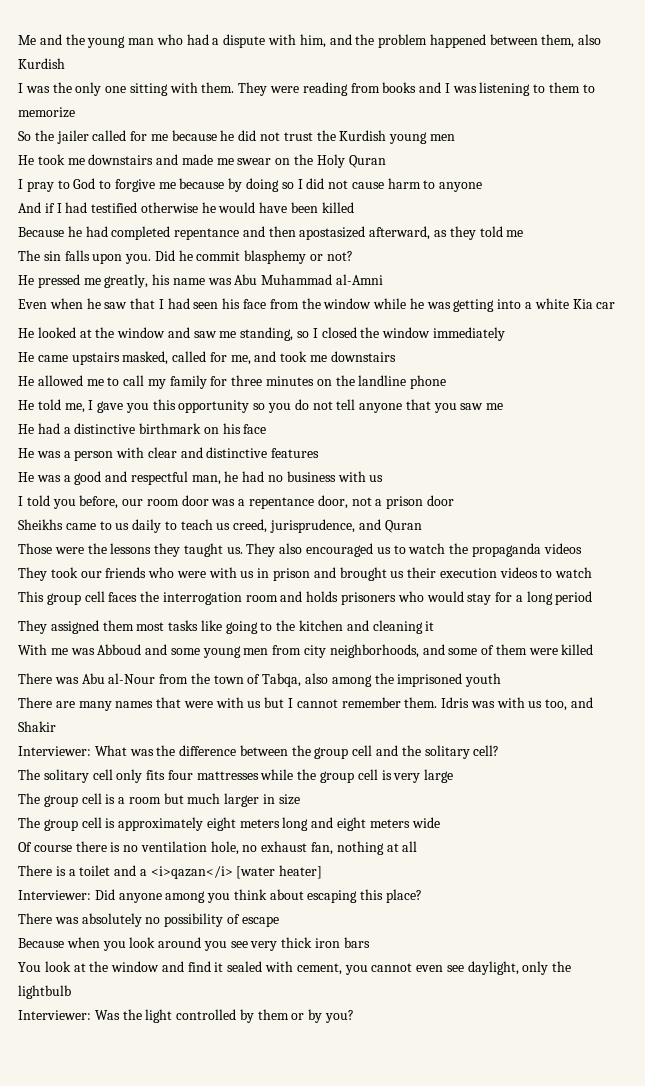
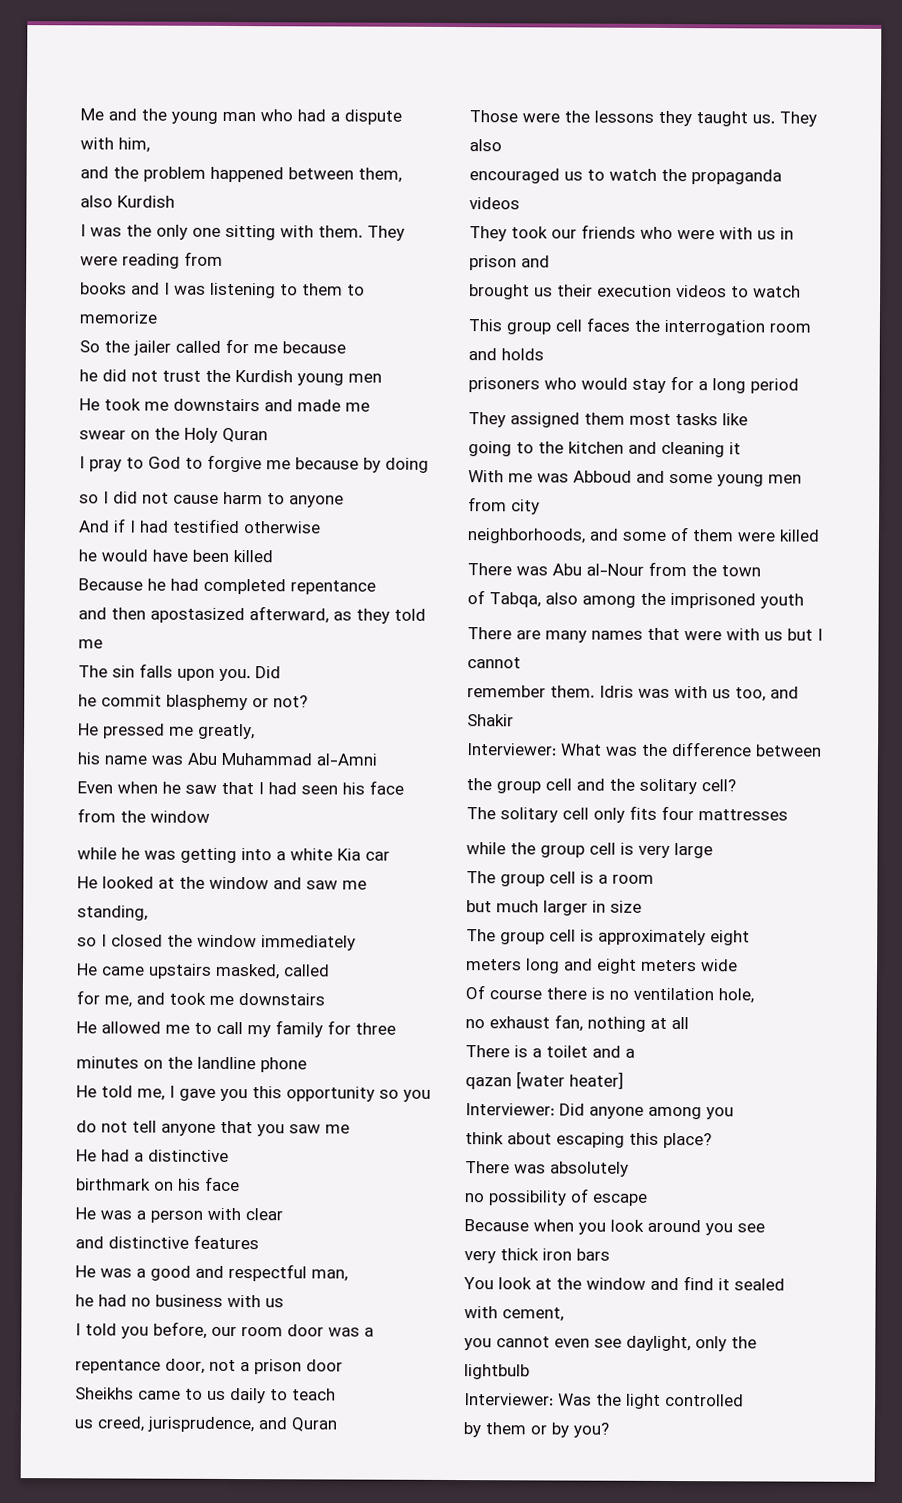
- Me and the young man who had a dispute with him, and the problem happened between them, also Kurdish
+ Me and the young man who had a dispute with him,
+ and the problem happened between them, also Kurdish
- They were reading from books and I was listening to them to memorize
+ They were reading from
+ books and I was listening to them to memorize
- So the jailer called for me because he did not trust the Kurdish young men
+ So the jailer called for me because
+ he did not trust the Kurdish young men
- He took me downstairs and made me swear on the Holy Quran
+ He took me downstairs and made me
+ swear on the Holy Quran
- I pray to God to forgive me because by doing so I did not cause harm to anyone
+ I pray to God to forgive me because by doing
+ so I did not cause harm to anyone
- And if I had testified otherwise he would have been killed
+ And if I had testified otherwise
+ he would have been killed
- Because he had completed repentance and then apostasized afterward, as they told me
+ Because he had completed repentance
+ and then apostasized afterward, as they told me
- The sin falls upon you. Did he commit blasphemy or not?
+ The sin falls upon you. Did
+ he commit blasphemy or not?
- He pressed me greatly, his name was Abu Muhammad al-Amni
+ He pressed me greatly,
+ his name was Abu Muhammad al-Amni
- Even when he saw that I had seen his face from the window while he was getting into a white Kia car
+ Even when he saw that I had seen his face from the window
+ while he was getting into a white Kia car
- He looked at the window and saw me standing, so I closed the window immediately
+ He looked at the window and saw me standing,
+ so I closed the window immediately
- He came upstairs masked, called for me, and took me downstairs
+ He came upstairs masked, called
+ for me, and took me downstairs
- He allowed me to call my family for three minutes on the landline phone
+ He allowed me to call my family for three
+ minutes on the landline phone
- He told me, I gave you this opportunity so you do not tell anyone that you saw me
+ He told me, I gave you this opportunity so you
+ do not tell anyone that you saw me
- He had a distinctive birthmark on his face
+ He had a distinctive
+ birthmark on his face
- He was a person with clear and distinctive features
+ He was a person with clear
+ and distinctive features
- He was a good and respectful man, he had no business with us
+ He was a good and respectful man,
+ he had no business with us
- I told you before, our room door was a repentance door, not a prison door
+ I told you before, our room door was a
+ repentance door, not a prison door
- Sheikhs came to us daily to teach us creed, jurisprudence, and Quran
+ Sheikhs came to us daily to teach
+ us creed, jurisprudence, and Quran
- They also encouraged us to watch the propaganda videos
+ They also
+ encouraged us to watch the propaganda videos
- They took our friends who were with us in prison and brought us their execution videos to watch
+ They took our friends who were with us in prison and
+ brought us their execution videos to watch
- This group cell faces the interrogation room and holds prisoners who would stay for a long period
+ This group cell faces the interrogation room and holds
+ prisoners who would stay for a long period
- They assigned them most tasks like going to the kitchen and cleaning it
+ They assigned them most tasks like
+ going to the kitchen and cleaning it
- With me was Abboud and some young men from city neighborhoods, and some of them were killed
+ With me was Abboud and some young men from city
+ neighborhoods, and some of them were killed
- There was Abu al-Nour from the town of Tabqa, also among the imprisoned youth
+ There was Abu al-Nour from the town
+ of Tabqa, also among the imprisoned youth
- There are many names that were with us but I cannot remember them.
+ There are many names that were with us but I cannot
+ remember them.
- Interviewer: What was the difference between the group cell and the solitary cell?
+ Interviewer: What was the difference between
+ the group cell and the solitary cell?
- The solitary cell only fits four mattresses while the group cell is very large
+ The solitary cell only fits four mattresses
+ while the group cell is very large
- The group cell is a room but much larger in size
+ The group cell is a room
+ but much larger in size
- The group cell is approximately eight meters long and eight meters wide
+ The group cell is approximately eight
+ meters long and eight meters wide
- Of course there is no ventilation hole, no exhaust fan, nothing at all
+ Of course there is no ventilation hole,
+ no exhaust fan, nothing at all
- There is a toilet and a <i>qazan</i> [water heater]
+ There is a toilet and a
+ qazan [water heater]
- Interviewer: Did anyone among you think about escaping this place?
+ Interviewer: Did anyone among you
+ think about escaping this place?
- There was absolutely no possibility of escape
+ There was absolutely
+ no possibility of escape
- Because when you look around you see very thick iron bars
+ Because when you look around you see
+ very thick iron bars
- You look at the window and find it sealed with cement, you cannot even see daylight, only the lightbulb
+ You look at the window and find it sealed with cement,
+ you cannot even see daylight, only the lightbulb
- Interviewer: Was the light controlled by them or by you?
+ Interviewer: Was the light controlled
+ by them or by you?

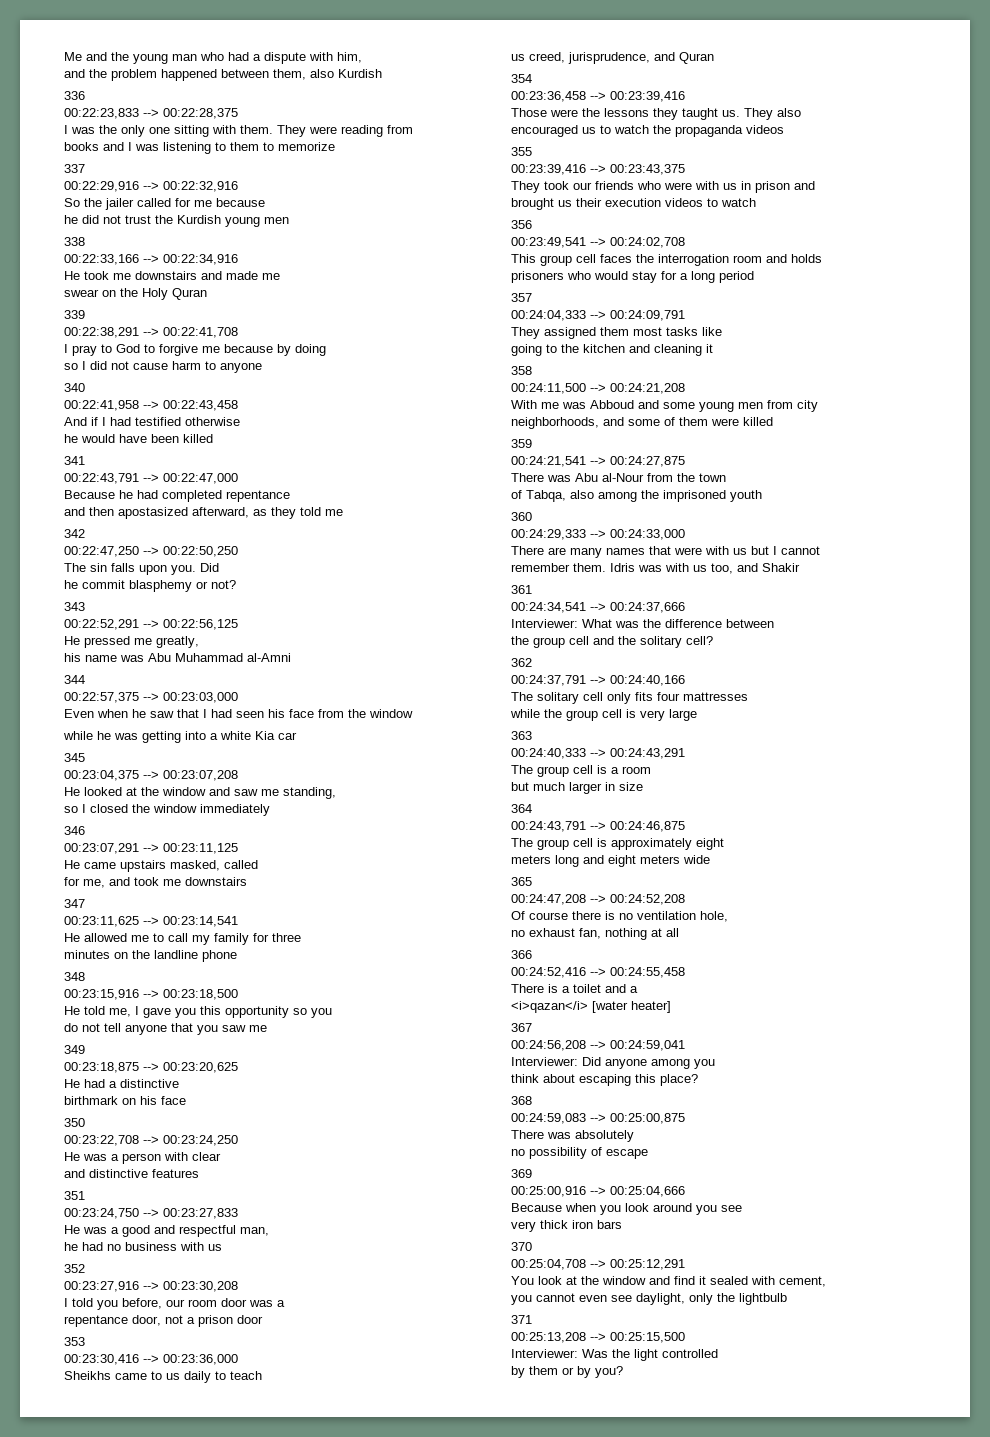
+ 336
+ 00:22:23,833 --> 00:22:28,375
+ 337
+ 00:22:29,916 --> 00:22:32,916
+ 338
+ 00:22:33,166 --> 00:22:34,916
+ 339
+ 00:22:38,291 --> 00:22:41,708
+ 340
+ 00:22:41,958 --> 00:22:43,458
+ 341
+ 00:22:43,791 --> 00:22:47,000
+ 342
+ 00:22:47,250 --> 00:22:50,250
+ 343
+ 00:22:52,291 --> 00:22:56,125
+ 344
+ 00:22:57,375 --> 00:23:03,000
+ 345
+ 00:23:04,375 --> 00:23:07,208
+ 346
+ 00:23:07,291 --> 00:23:11,125
+ 347
+ 00:23:11,625 --> 00:23:14,541
+ 348
+ 00:23:15,916 --> 00:23:18,500
+ 349
+ 00:23:18,875 --> 00:23:20,625
+ 350
+ 00:23:22,708 --> 00:23:24,250
+ 351
+ 00:23:24,750 --> 00:23:27,833
+ 352
+ 00:23:27,916 --> 00:23:30,208
+ 353
+ 00:23:30,416 --> 00:23:36,000
+ 354
+ 00:23:36,458 --> 00:23:39,416
+ 355
+ 00:23:39,416 --> 00:23:43,375
+ 356
+ 00:23:49,541 --> 00:24:02,708
+ 357
+ 00:24:04,333 --> 00:24:09,791
+ 358
+ 00:24:11,500 --> 00:24:21,208
+ 359
+ 00:24:21,541 --> 00:24:27,875
+ 360
+ 00:24:29,333 --> 00:24:33,000
+ 361
+ 00:24:34,541 --> 00:24:37,666
+ 362
+ 00:24:37,791 --> 00:24:40,166
+ 363
+ 00:24:40,333 --> 00:24:43,291
+ 364
+ 00:24:43,791 --> 00:24:46,875
+ 365
+ 00:24:47,208 --> 00:24:52,208
+ 366
+ 00:24:52,416 --> 00:24:55,458
- qazan [water heater]
+ <i>qazan</i> [water heater]
+ 367
+ 00:24:56,208 --> 00:24:59,041
+ 368
+ 00:24:59,083 --> 00:25:00,875
+ 369
+ 00:25:00,916 --> 00:25:04,666
+ 370
+ 00:25:04,708 --> 00:25:12,291
+ 371
+ 00:25:13,208 --> 00:25:15,500

